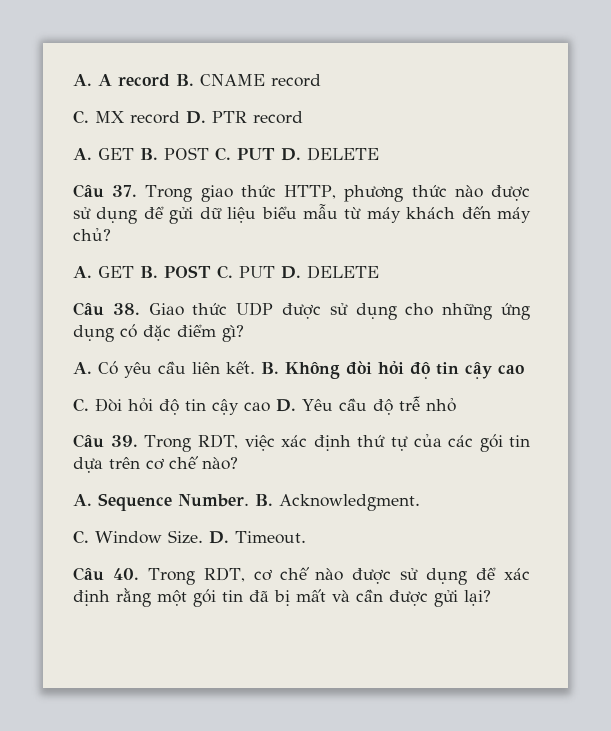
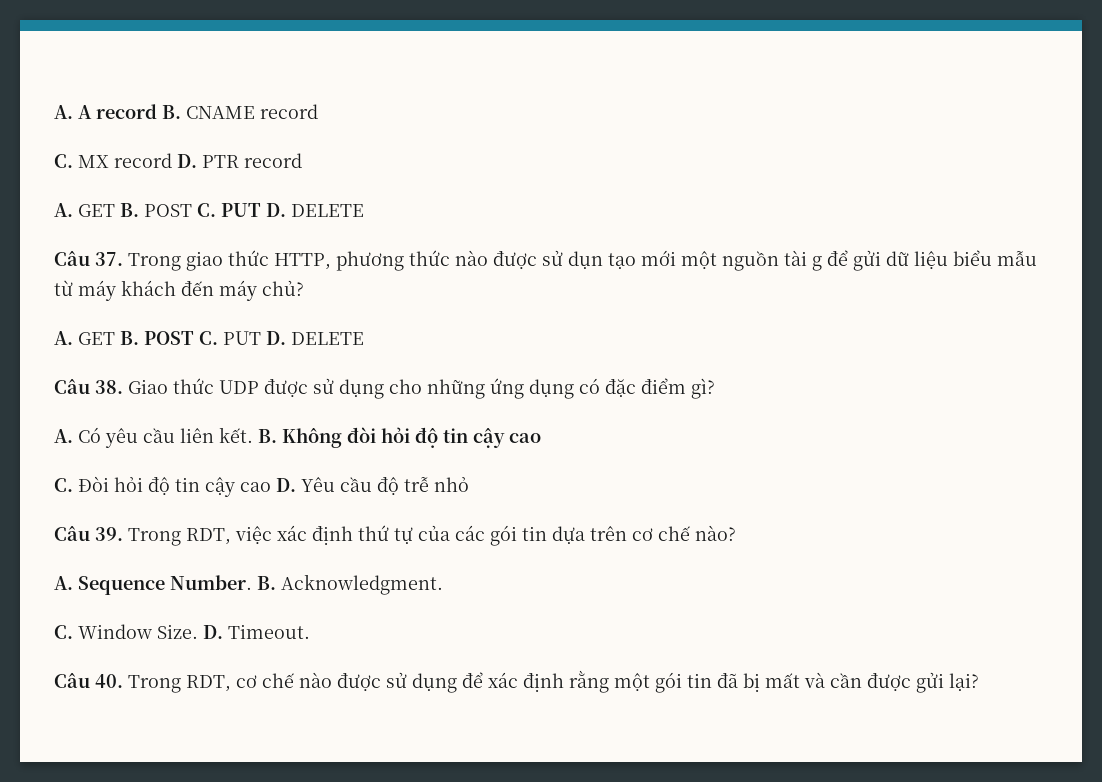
- Câu 37. Trong giao thức HTTP, phương thức nào được sử dụng để gửi dữ liệu biểu mẫu từ máy khách đến máy chủ?
+ Câu 37. Trong giao thức HTTP, phương thức nào được sử dụn tạo mới một nguồn tài g để gửi dữ liệu biểu mẫu từ máy khách đến máy chủ?

